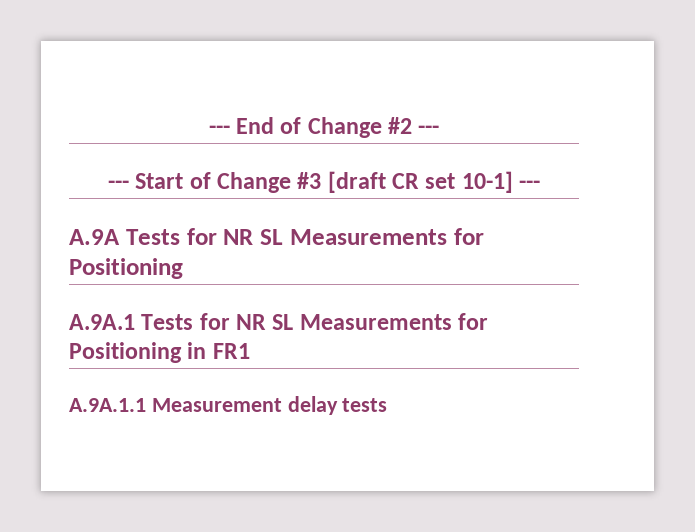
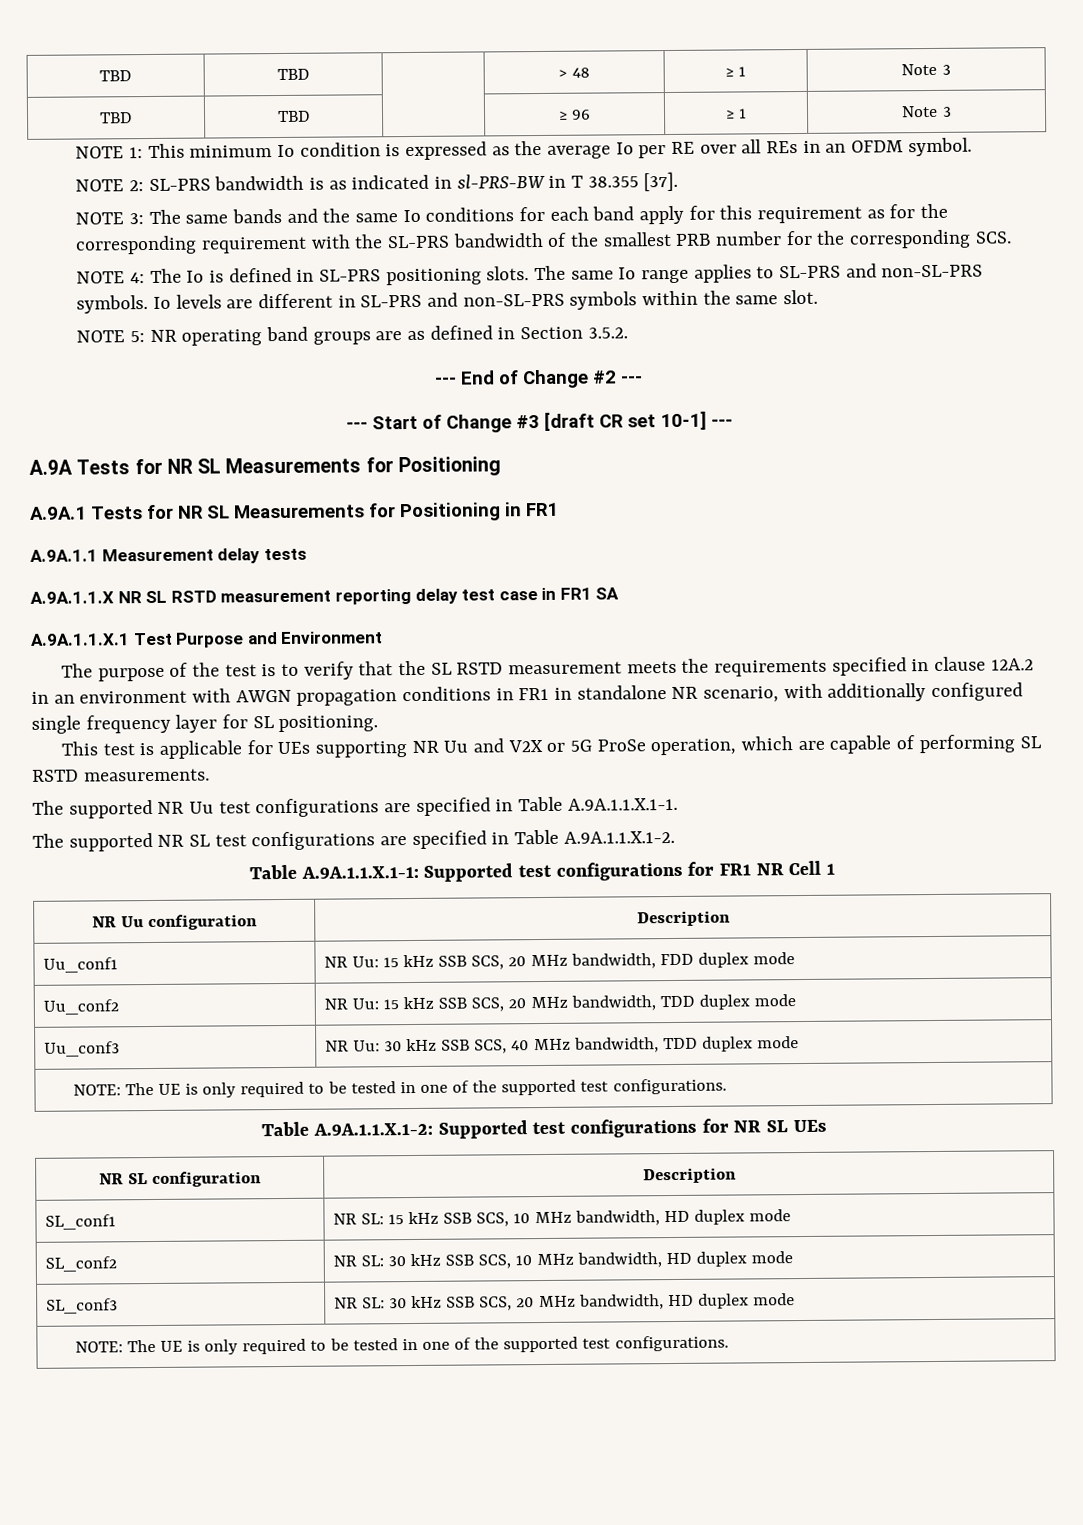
+ TBD | TBD | | > 48 | ≥ 1 | Note 3
+ TBD | TBD | | ≥ 96 | ≥ 1 | Note 3
+ NOTE 1: This minimum Io condition is expressed as the average Io per RE over all REs in an OFDM symbol.
+ NOTE 2: SL-PRS bandwidth is as indicated in sl-PRS-BW in T 38.355 [37].
+ NOTE 3: The same bands and the same Io conditions for each band apply for this requirement as for the corresponding requirement with the SL-PRS bandwidth of the smallest PRB number for the corresponding SCS.
+ NOTE 4: The Io is defined in SL-PRS positioning slots. The same Io range applies to SL-PRS and non-SL-PRS symbols. Io levels are different in SL-PRS and non-SL-PRS symbols within the same slot.
+ NOTE 5: NR operating band groups are as defined in Section 3.5.2.
+ A.9A.1.1.X NR SL RSTD measurement reporting delay test case in FR1 SA
+ A.9A.1.1.X.1 Test Purpose and Environment
+ The purpose of the test is to verify that the SL RSTD measurement meets the requirements specified in clause 12A.2 in an environment with AWGN propagation conditions in FR1 in standalone NR scenario, with additionally configured single frequency layer for SL positioning.
+ This test is applicable for UEs supporting NR Uu and V2X or 5G ProSe operation, which are capable of performing SL RSTD measurements.
+ The supported NR Uu test configurations are specified in Table A.9A.1.1.X.1-1.
+ The supported NR SL test configurations are specified in Table A.9A.1.1.X.1-2.
+ Table A.9A.1.1.X.1-1: Supported test configurations for FR1 NR Cell 1
+ NR Uu configuration | Description
+ Uu_conf1 | NR Uu: 15 kHz SSB SCS, 20 MHz bandwidth, FDD duplex mode
+ Uu_conf2 | NR Uu: 15 kHz SSB SCS, 20 MHz bandwidth, TDD duplex mode
+ Uu_conf3 | NR Uu: 30 kHz SSB SCS, 40 MHz bandwidth, TDD duplex mode
+ NOTE: The UE is only required to be tested in one of the supported test configurations.
+ Table A.9A.1.1.X.1-2: Supported test configurations for NR SL UEs
+ NR SL configuration | Description
+ SL_conf1 | NR SL: 15 kHz SSB SCS, 10 MHz bandwidth, HD duplex mode
+ SL_conf2 | NR SL: 30 kHz SSB SCS, 10 MHz bandwidth, HD duplex mode
+ SL_conf3 | NR SL: 30 kHz SSB SCS, 20 MHz bandwidth, HD duplex mode
+ NOTE: The UE is only required to be tested in one of the supported test configurations.

